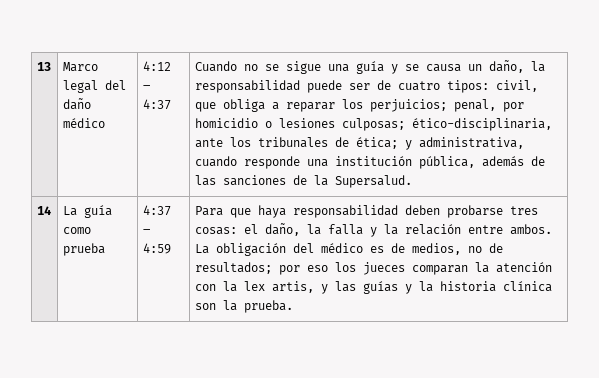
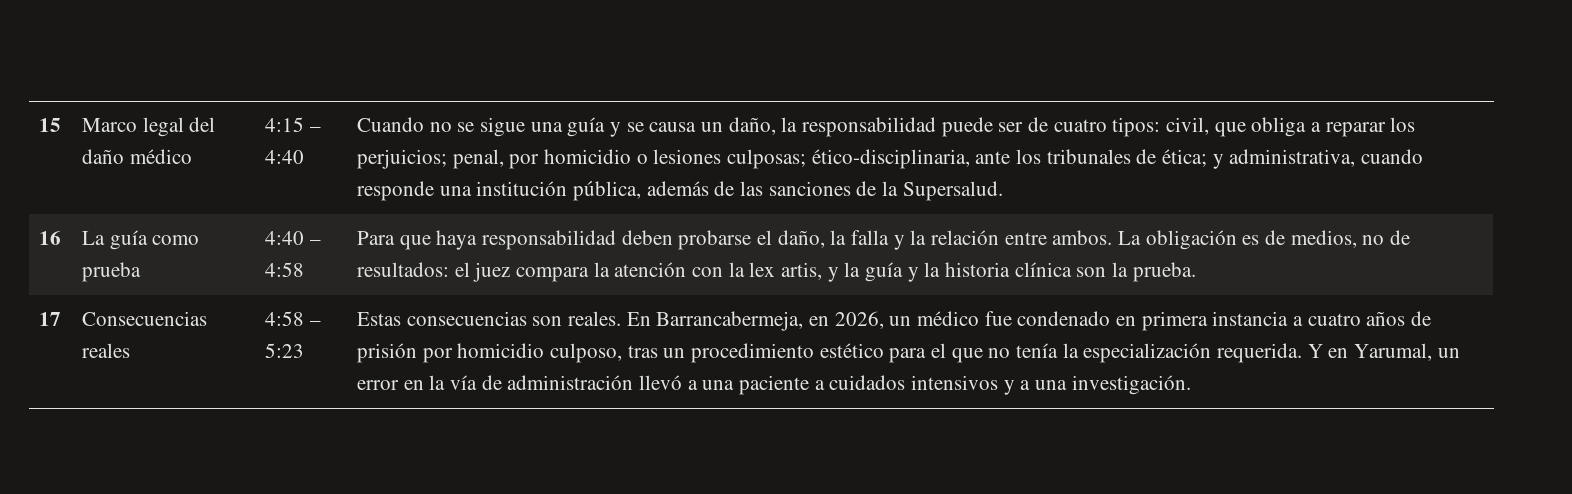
- 13
+ 15
- 4:12 – 4:37
+ 4:15 – 4:40
- 14
+ 16
- 4:37 – 4:59
+ 4:40 – 4:58
- Para que haya responsabilidad deben probarse tres cosas: el daño, la falla y la relación entre ambos.
+ Para que haya responsabilidad deben probarse el daño, la falla y la relación entre ambos.
- La obligación del médico es de medios, no de resultados; por eso los jueces comparan la atención con la lex artis, y las guías y la historia clínica son la prueba.
+ La obligación es de medios, no de resultados: el juez compara la atención con la lex artis, y la guía y la historia clínica son la prueba.
+ 17 | Consecuencias reales | 4:58 – 5:23 | Estas consecuencias son reales. En Barrancabermeja, en 2026, un médico fue condenado en primera instancia a cuatro años de prisión por homicidio culposo, tras un procedimiento estético para el que no tenía la especialización requerida. Y en Yarumal, un error en la vía de administración llevó a una paciente a cuidados intensivos y a una investigación.

